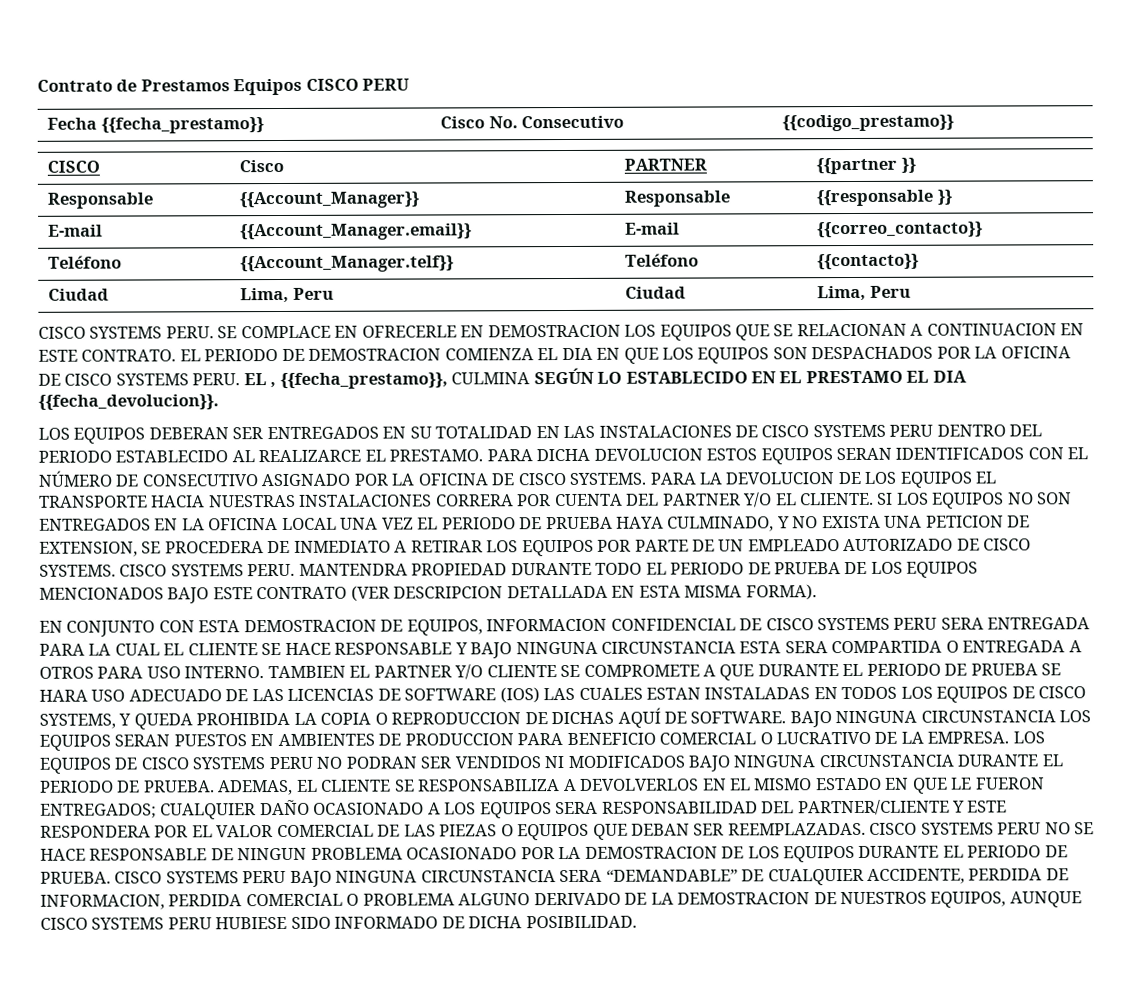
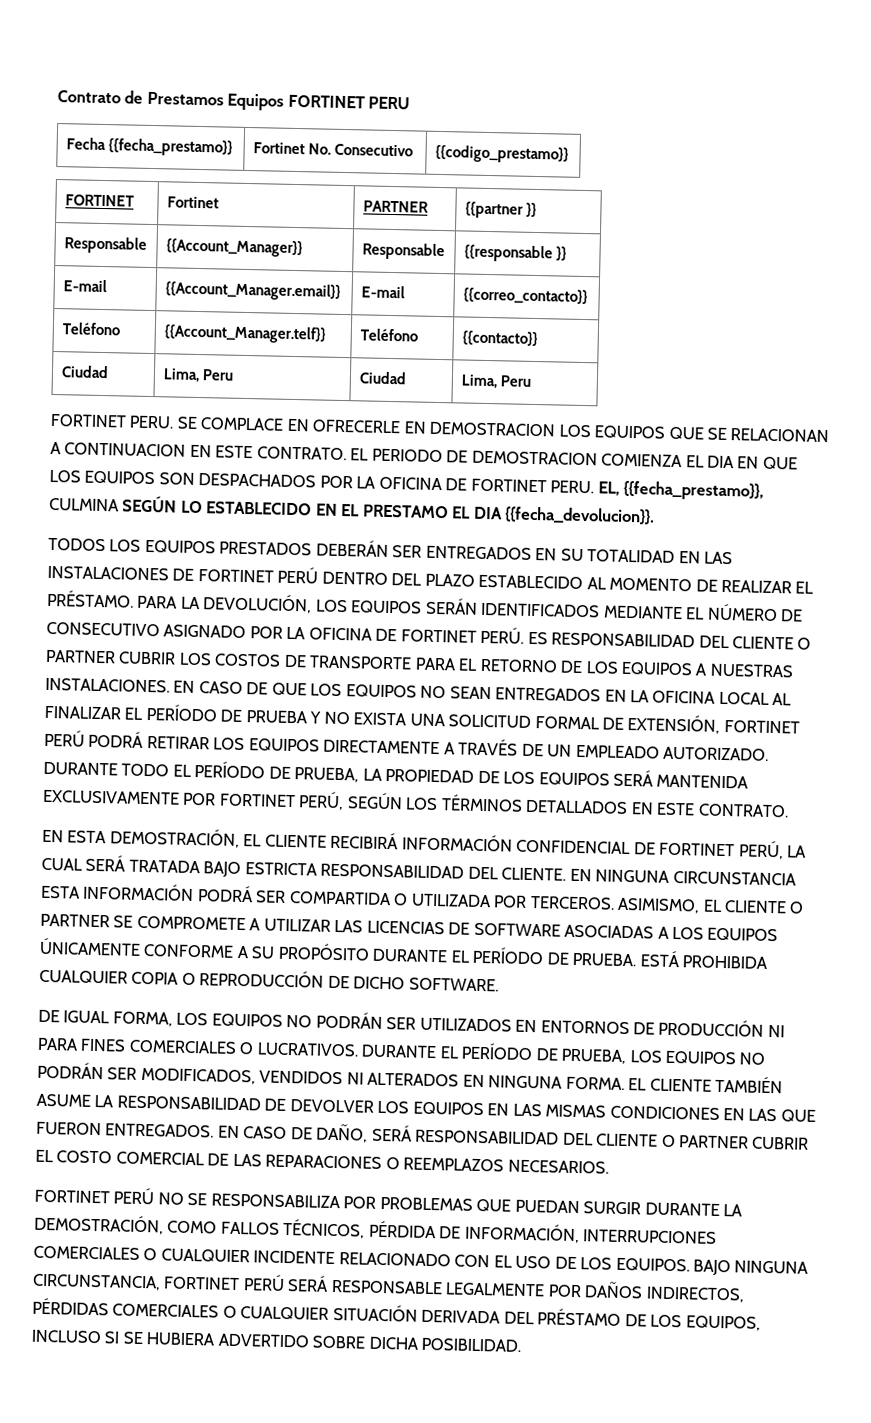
- Contrato de Prestamos Equipos CISCO PERU
+ Contrato de Prestamos Equipos FORTINET PERU
- Fecha {{fecha_prestamo}} | Cisco No. Consecutivo | {{codigo_prestamo}}
+ Fecha {{fecha_prestamo}} | Fortinet No. Consecutivo | {{codigo_prestamo}}
- CISCO | Cisco | PARTNER | {{partner }}
+ FORTINET | Fortinet | PARTNER | {{partner }}
  Ciudad | Lima, Peru | Ciudad | Lima, Peru
- CISCO SYSTEMS PERU.
+ FORTINET PERU.
- EL PERIODO DE DEMOSTRACION COMIENZA EL DIA EN QUE LOS EQUIPOS SON DESPACHADOS POR LA OFICINA DE CISCO SYSTEMS PERU. EL , {{fecha_prestamo}}, CULMINA SEGÚN LO ESTABLECIDO EN EL PRESTAMO EL DIA {{fecha_devolucion}}.
+ EL PERIODO DE DEMOSTRACION COMIENZA EL DIA EN QUE LOS EQUIPOS SON DESPACHADOS POR LA OFICINA DE FORTINET PERU. EL, {{fecha_prestamo}}, CULMINA SEGÚN LO ESTABLECIDO EN EL PRESTAMO EL DIA {{fecha_devolucion}}.
- LOS EQUIPOS DEBERAN SER ENTREGADOS EN SU TOTALIDAD EN LAS INSTALACIONES DE CISCO SYSTEMS PERU DENTRO DEL PERIODO ESTABLECIDO AL REALIZARCE EL PRESTAMO. PARA DICHA DEVOLUCION ESTOS EQUIPOS SERAN IDENTIFICADOS CON EL NÚMERO DE CONSECUTIVO ASIGNADO POR LA OFICINA DE CISCO SYSTEMS. PARA LA DEVOLUCION DE LOS EQUIPOS EL TRANSPORTE HACIA NUESTRAS INSTALACIONES CORRERA POR CUENTA DEL PARTNER Y/O EL CLIENTE. SI LOS EQUIPOS NO SON ENTREGADOS EN LA OFICINA LOCAL UNA VEZ EL PERIODO DE PRUEBA HAYA CULMINADO, Y NO EXISTA UNA PETICION DE EXTENSION, SE PROCEDERA DE INMEDIATO A RETIRAR LOS EQUIPOS POR PARTE DE UN EMPLEADO AUTORIZADO DE CISCO SYSTEMS. CISCO SYSTEMS PERU. MANTENDRA PROPIEDAD DURANTE TODO EL PERIODO DE PRUEBA DE LOS EQUIPOS MENCIONADOS BAJO ESTE CONTRATO (VER DESCRIPCION DETALLADA EN ESTA MISMA FORMA).
- EN CONJUNTO CON ESTA DEMOSTRACION DE EQUIPOS, INFORMACION CONFIDENCIAL DE CISCO SYSTEMS PERU SERA ENTREGADA PARA LA CUAL EL CLIENTE SE HACE RESPONSABLE Y BAJO NINGUNA CIRCUNSTANCIA ESTA SERA COMPARTIDA O ENTREGADA A OTROS PARA USO INTERNO. TAMBIEN EL PARTNER Y/O CLIENTE SE COMPROMETE A QUE DURANTE EL PERIODO DE PRUEBA SE HARA USO ADECUADO DE LAS LICENCIAS DE SOFTWARE (IOS) LAS CUALES ESTAN INSTALADAS EN TODOS LOS EQUIPOS DE CISCO SYSTEMS, Y QUEDA PROHIBIDA LA COPIA O REPRODUCCION DE DICHAS AQUÍ DE SOFTWARE. BAJO NINGUNA CIRCUNSTANCIA LOS EQUIPOS SERAN PUESTOS EN AMBIENTES DE PRODUCCION PARA BENEFICIO COMERCIAL O LUCRATIVO DE LA EMPRESA. LOS EQUIPOS DE CISCO SYSTEMS PERU NO PODRAN SER VENDIDOS NI MODIFICADOS BAJO NINGUNA CIRCUNSTANCIA DURANTE EL PERIODO DE PRUEBA. ADEMAS, EL CLIENTE SE RESPONSABILIZA A DEVOLVERLOS EN EL MISMO ESTADO EN QUE LE FUERON ENTREGADOS; CUALQUIER DAÑO OCASIONADO A LOS EQUIPOS SERA RESPONSABILIDAD DEL PARTNER/CLIENTE Y ESTE RESPONDERA POR EL VALOR COMERCIAL DE LAS PIEZAS O EQUIPOS QUE DEBAN SER REEMPLAZADAS. CISCO SYSTEMS PERU NO SE HACE RESPONSABLE DE NINGUN PROBLEMA OCASIONADO POR LA DEMOSTRACION DE LOS EQUIPOS DURANTE EL PERIODO DE PRUEBA. CISCO SYSTEMS PERU BAJO NINGUNA CIRCUNSTANCIA SERA “DEMANDABLE” DE CUALQUIER ACCIDENTE, PERDIDA DE INFORMACION, PERDIDA COMERCIAL O PROBLEMA ALGUNO DERIVADO DE LA DEMOSTRACION DE NUESTROS EQUIPOS, AUNQUE CISCO SYSTEMS PERU HUBIESE SIDO INFORMADO DE DICHA POSIBILIDAD.
+ TODOS LOS EQUIPOS PRESTADOS DEBERÁN SER ENTREGADOS EN SU TOTALIDAD EN LAS INSTALACIONES DE FORTINET PERÚ DENTRO DEL PLAZO ESTABLECIDO AL MOMENTO DE REALIZAR EL PRÉSTAMO. PARA LA DEVOLUCIÓN, LOS EQUIPOS SERÁN IDENTIFICADOS MEDIANTE EL NÚMERO DE CONSECUTIVO ASIGNADO POR LA OFICINA DE FORTINET PERÚ. ES RESPONSABILIDAD DEL CLIENTE O PARTNER CUBRIR LOS COSTOS DE TRANSPORTE PARA EL RETORNO DE LOS EQUIPOS A NUESTRAS INSTALACIONES. EN CASO DE QUE LOS EQUIPOS NO SEAN ENTREGADOS EN LA OFICINA LOCAL AL FINALIZAR EL PERÍODO DE PRUEBA Y NO EXISTA UNA SOLICITUD FORMAL DE EXTENSIÓN, FORTINET PERÚ PODRÁ RETIRAR LOS EQUIPOS DIRECTAMENTE A TRAVÉS DE UN EMPLEADO AUTORIZADO. DURANTE TODO EL PERÍODO DE PRUEBA, LA PROPIEDAD DE LOS EQUIPOS SERÁ MANTENIDA EXCLUSIVAMENTE POR FORTINET PERÚ, SEGÚN LOS TÉRMINOS DETALLADOS EN ESTE CONTRATO.
+ EN ESTA DEMOSTRACIÓN, EL CLIENTE RECIBIRÁ INFORMACIÓN CONFIDENCIAL DE FORTINET PERÚ, LA CUAL SERÁ TRATADA BAJO ESTRICTA RESPONSABILIDAD DEL CLIENTE. EN NINGUNA CIRCUNSTANCIA ESTA INFORMACIÓN PODRÁ SER COMPARTIDA O UTILIZADA POR TERCEROS. ASIMISMO, EL CLIENTE O PARTNER SE COMPROMETE A UTILIZAR LAS LICENCIAS DE SOFTWARE ASOCIADAS A LOS EQUIPOS ÚNICAMENTE CONFORME A SU PROPÓSITO DURANTE EL PERÍODO DE PRUEBA. ESTÁ PROHIBIDA CUALQUIER COPIA O REPRODUCCIÓN DE DICHO SOFTWARE.
+ DE IGUAL FORMA, LOS EQUIPOS NO PODRÁN SER UTILIZADOS EN ENTORNOS DE PRODUCCIÓN NI PARA FINES COMERCIALES O LUCRATIVOS. DURANTE EL PERÍODO DE PRUEBA, LOS EQUIPOS NO PODRÁN SER MODIFICADOS, VENDIDOS NI ALTERADOS EN NINGUNA FORMA. EL CLIENTE TAMBIÉN ASUME LA RESPONSABILIDAD DE DEVOLVER LOS EQUIPOS EN LAS MISMAS CONDICIONES EN LAS QUE FUERON ENTREGADOS. EN CASO DE DAÑO, SERÁ RESPONSABILIDAD DEL CLIENTE O PARTNER CUBRIR EL COSTO COMERCIAL DE LAS REPARACIONES O REEMPLAZOS NECESARIOS.
+ FORTINET PERÚ NO SE RESPONSABILIZA POR PROBLEMAS QUE PUEDAN SURGIR DURANTE LA DEMOSTRACIÓN, COMO FALLOS TÉCNICOS, PÉRDIDA DE INFORMACIÓN, INTERRUPCIONES COMERCIALES O CUALQUIER INCIDENTE RELACIONADO CON EL USO DE LOS EQUIPOS. BAJO NINGUNA CIRCUNSTANCIA, FORTINET PERÚ SERÁ RESPONSABLE LEGALMENTE POR DAÑOS INDIRECTOS, PÉRDIDAS COMERCIALES O CUALQUIER SITUACIÓN DERIVADA DEL PRÉSTAMO DE LOS EQUIPOS, INCLUSO SI SE HUBIERA ADVERTIDO SOBRE DICHA POSIBILIDAD.

